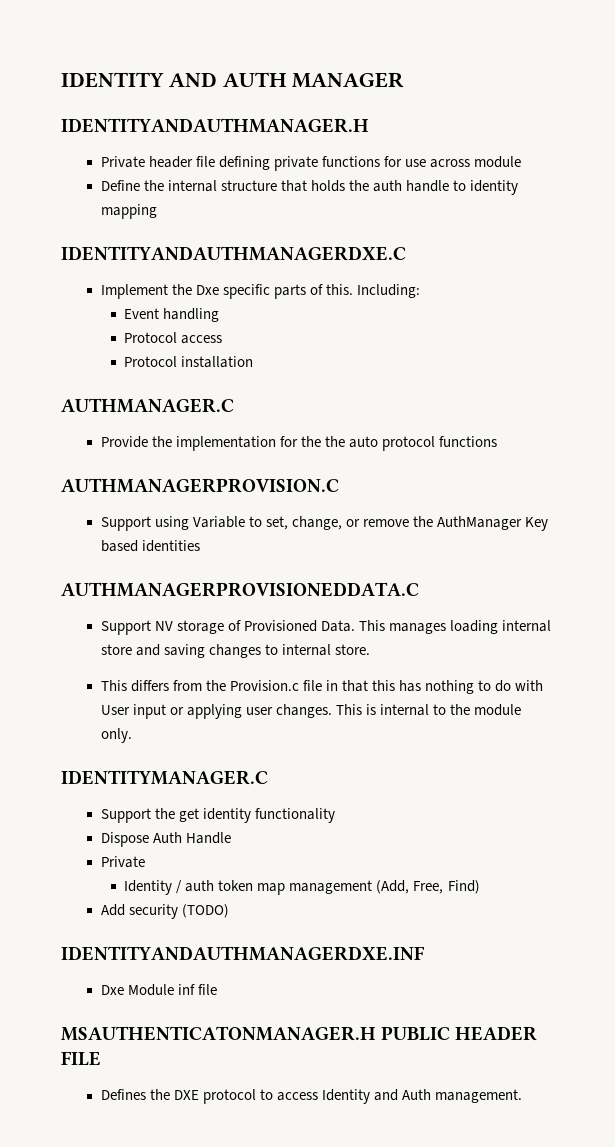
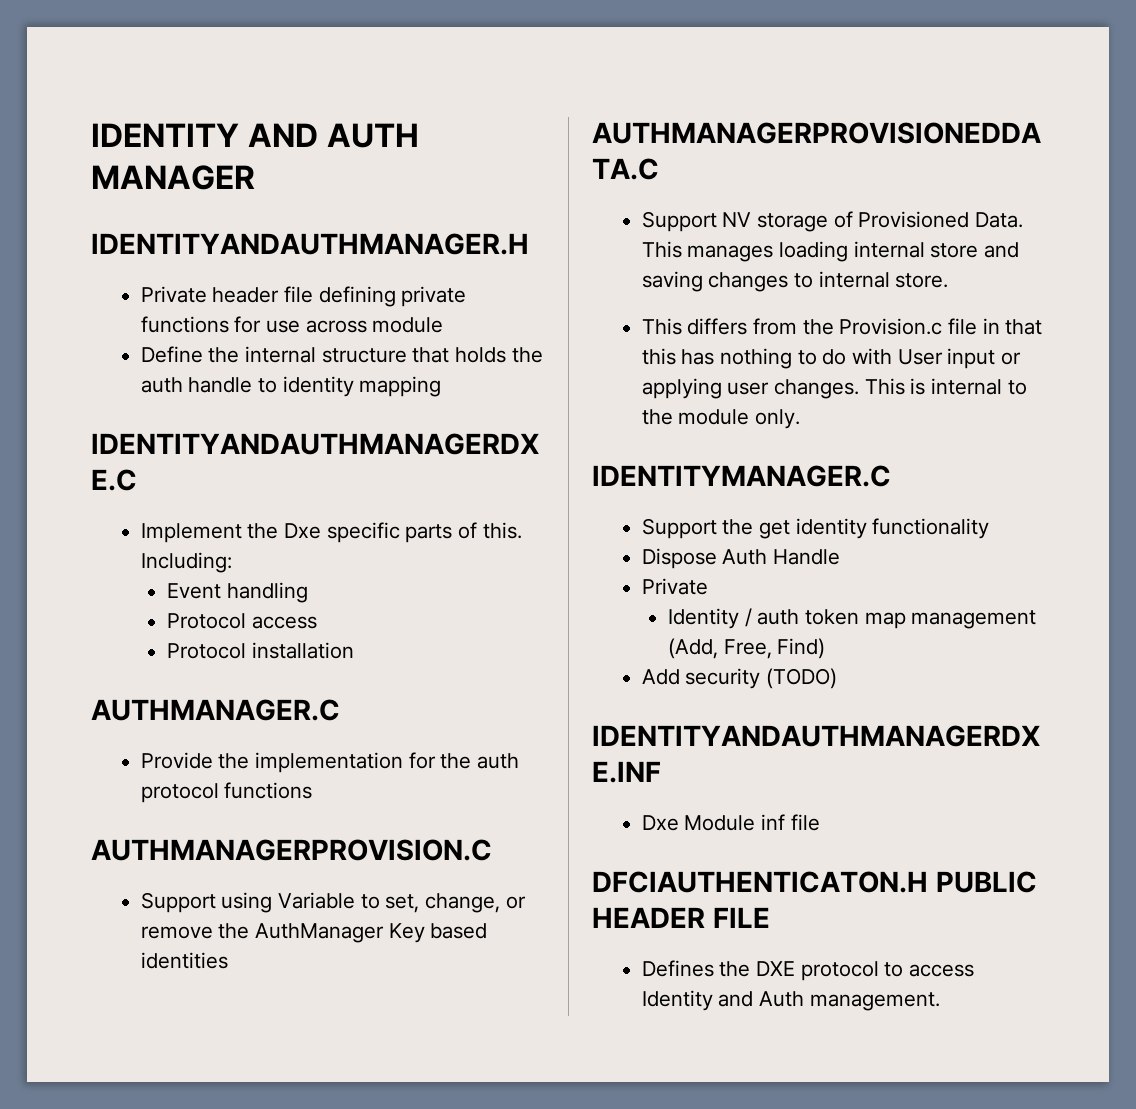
- Provide the implementation for the the auto protocol functions
+ Provide the implementation for the auth protocol functions
- MSAUTHENTICATONMANAGER.H PUBLIC HEADER FILE
+ DFCIAUTHENTICATON.H PUBLIC HEADER FILE

